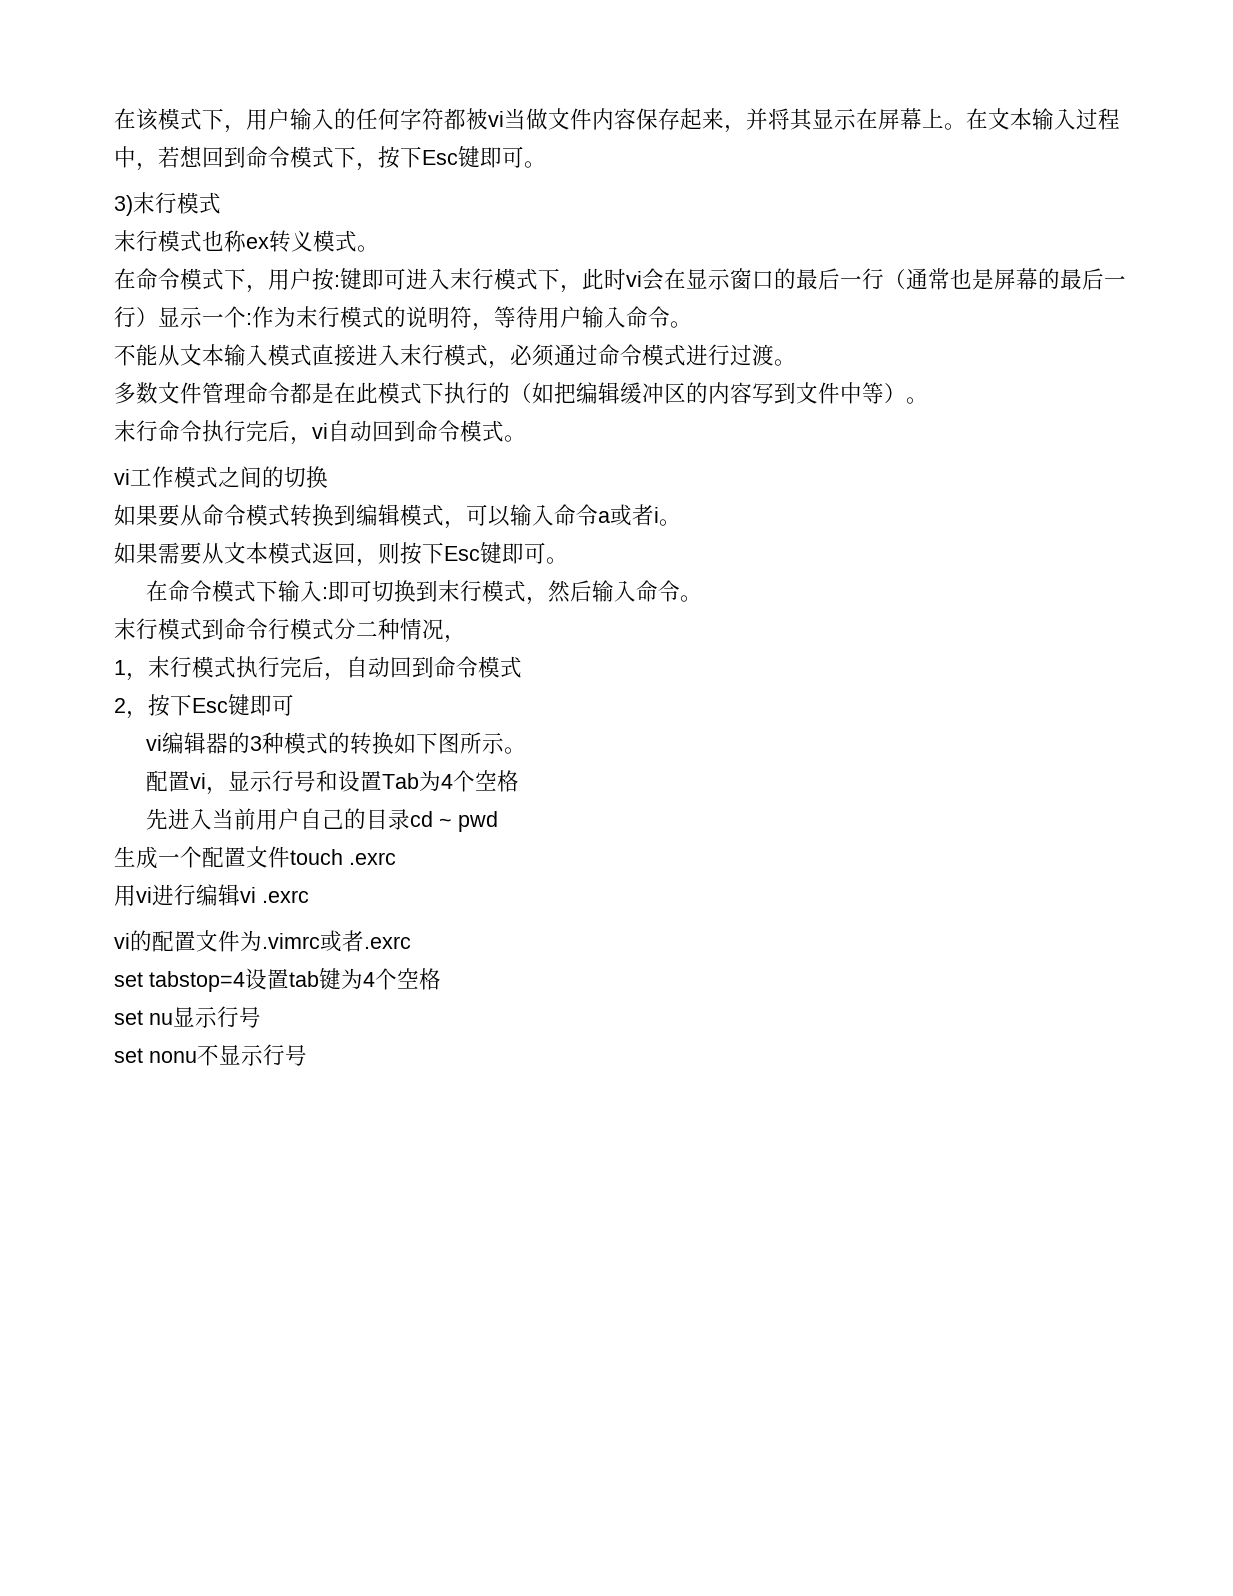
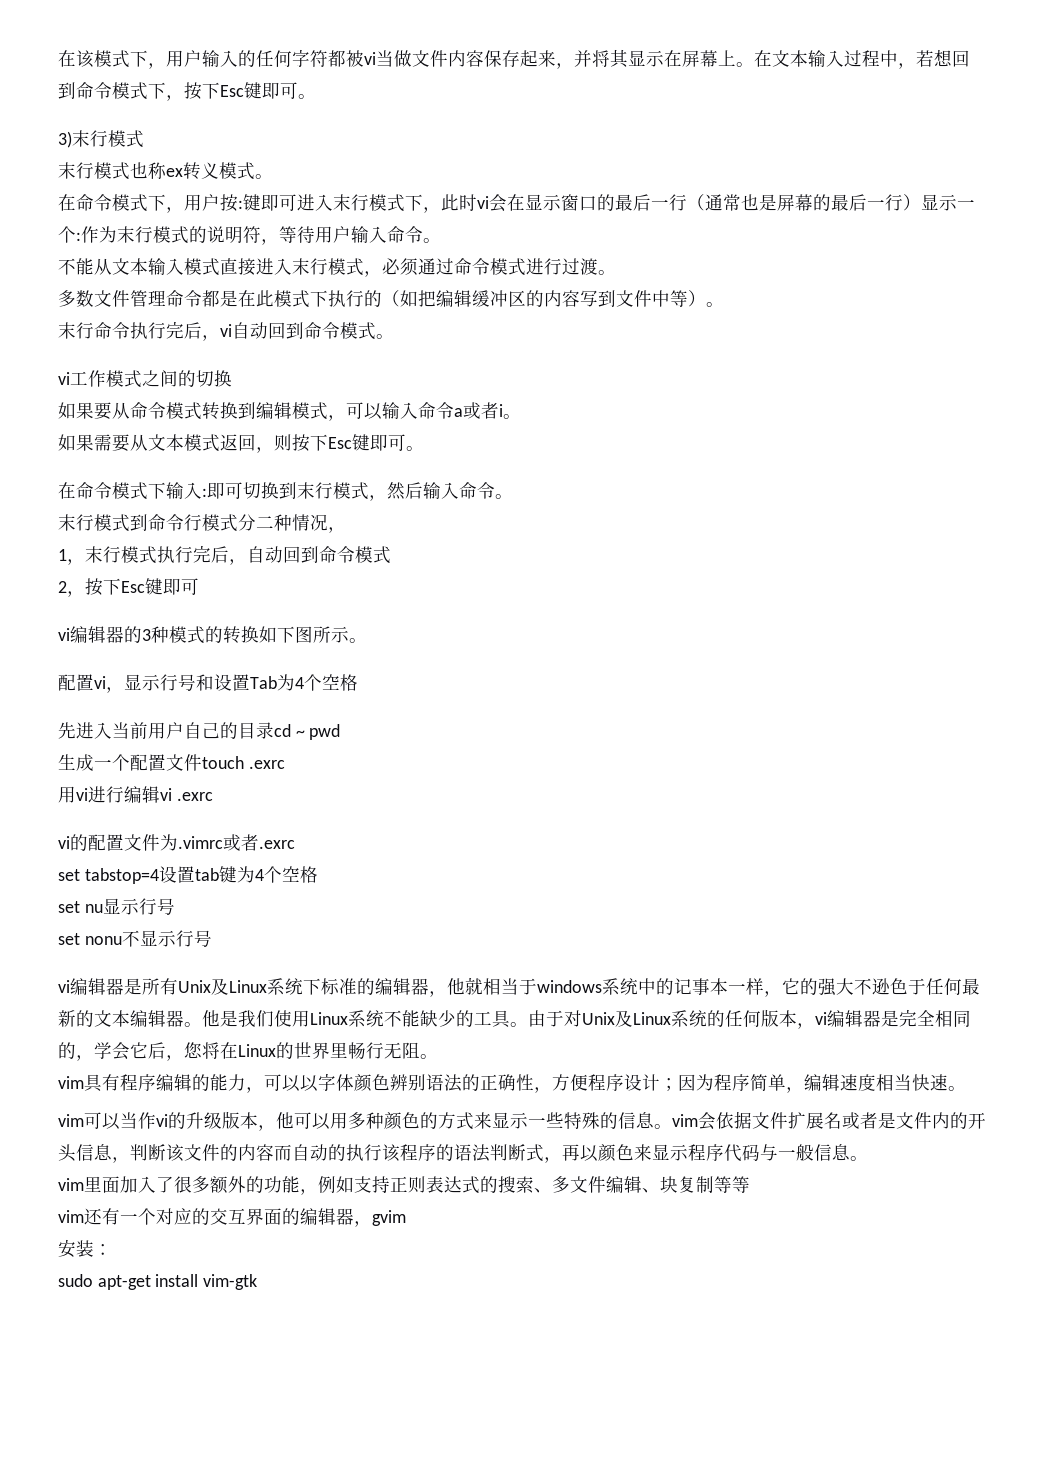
+ vi编辑器是所有Unix及Linux系统下标准的编辑器，他就相当于windows系统中的记事本一样，它的强大不逊色于任何最新的文本编辑器。他是我们使用Linux系统不能缺少的工具。由于对Unix及Linux系统的任何版本，vi编辑器是完全相同的，学会它后，您将在Linux的世界里畅行无阻。
+ vim具有程序编辑的能力，可以以字体颜色辨别语法的正确性，方便程序设计；因为程序简单，编辑速度相当快速。
+ vim可以当作vi的升级版本，他可以用多种颜色的方式来显示一些特殊的信息。vim会依据文件扩展名或者是文件内的开头信息，判断该文件的内容而自动的执行该程序的语法判断式，再以颜色来显示程序代码与一般信息。
+ vim里面加入了很多额外的功能，例如支持正则表达式的搜索、多文件编辑、块复制等等
+ vim还有一个对应的交互界面的编辑器，gvim
+ 安装：
+ sudo apt-get install vim-gtk

